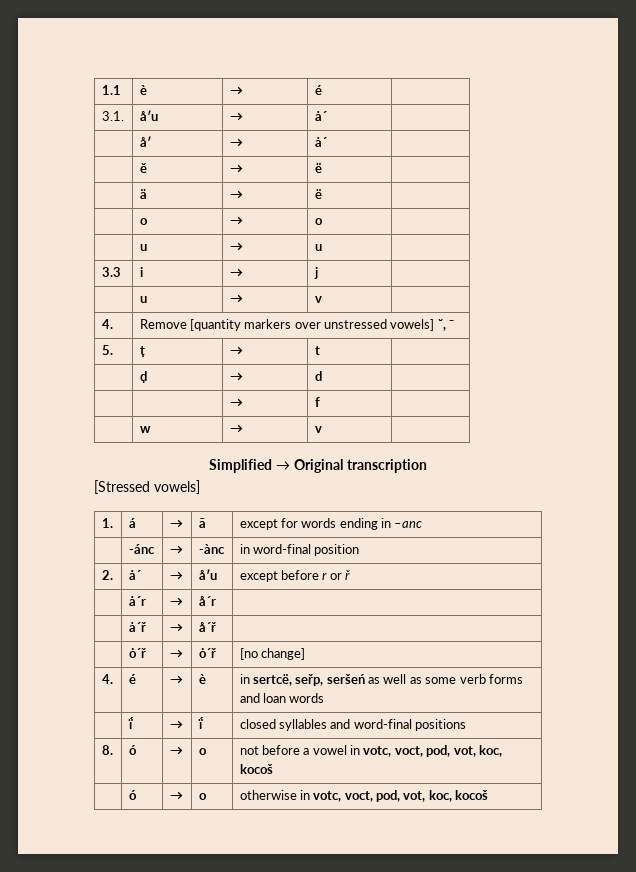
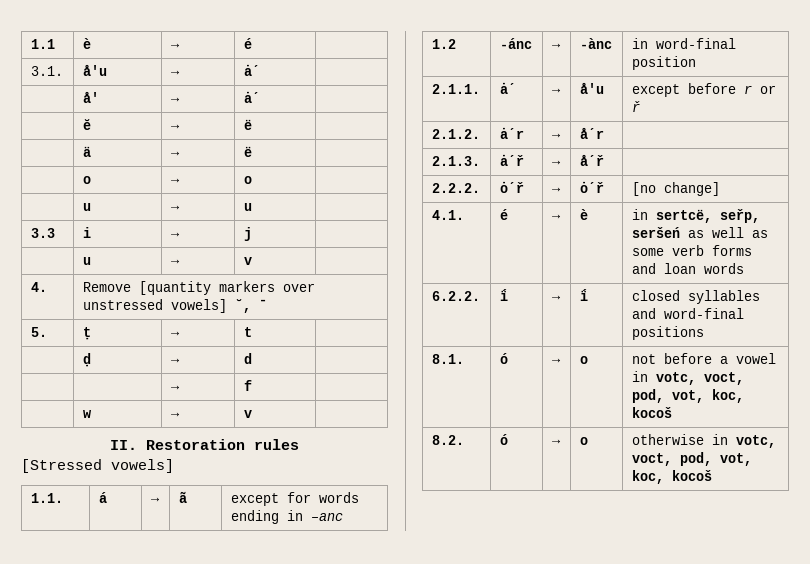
- Simplified → Original transcription
+ II. Restoration rules
- 1. | á | → | ã | except for words ending in –anc
+ 1.1. | á | → | ã | except for words ending in –anc
- | -ánc | → | -ànc | in word-final position
+ 1.2 | -ánc | → | -ànc | in word-final position
- 2. | ȧˊ | → | åʹu | except before r or ř
+ 2.1.1. | ȧˊ | → | åʹu | except before r or ř
- | ȧˊr | → | åˊr |
+ 2.1.2. | ȧˊr | → | åˊr |
- | ȧˊř | → | åˊř |
+ 2.1.3. | ȧˊř | → | åˊř |
- | ȯˊř | → | ȯˊř | [no change]
+ 2.2.2. | ȯˊř | → | ȯˊř | [no change]
- 4. | é | → | è | in sertcë, seřp, seršeń as well as some verb forms and loan words
+ 4.1. | é | → | è | in sertcë, seřp, seršeń as well as some verb forms and loan words
- | ḯ | → | ḯ | closed syllables and word-final positions
+ 6.2.2. | ḯ | → | ḯ | closed syllables and word-final positions
- 8. | ó | → | o | not before a vowel in votc, voct, pod, vot, koc, kocoš
+ 8.1. | ó | → | o | not before a vowel in votc, voct, pod, vot, koc, kocoš
- | ó | → | o | otherwise in votc, voct, pod, vot, koc, kocoš
+ 8.2. | ó | → | o | otherwise in votc, voct, pod, vot, koc, kocoš

